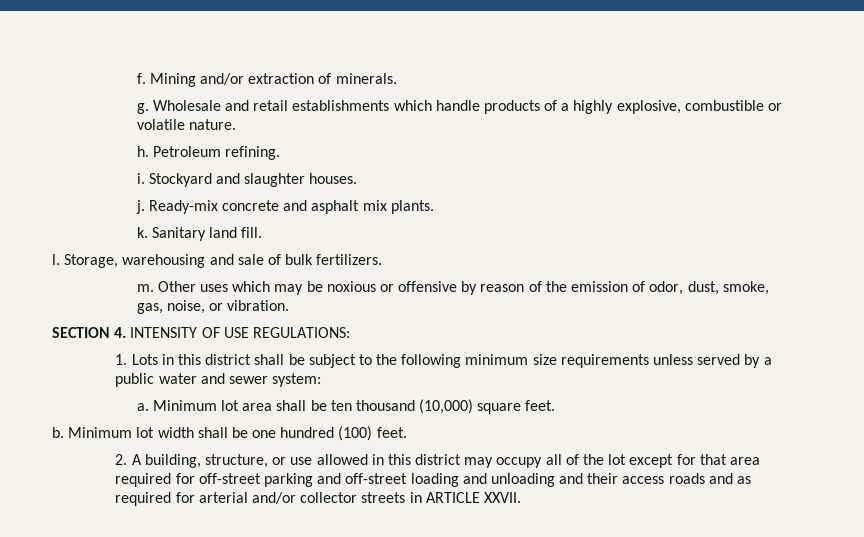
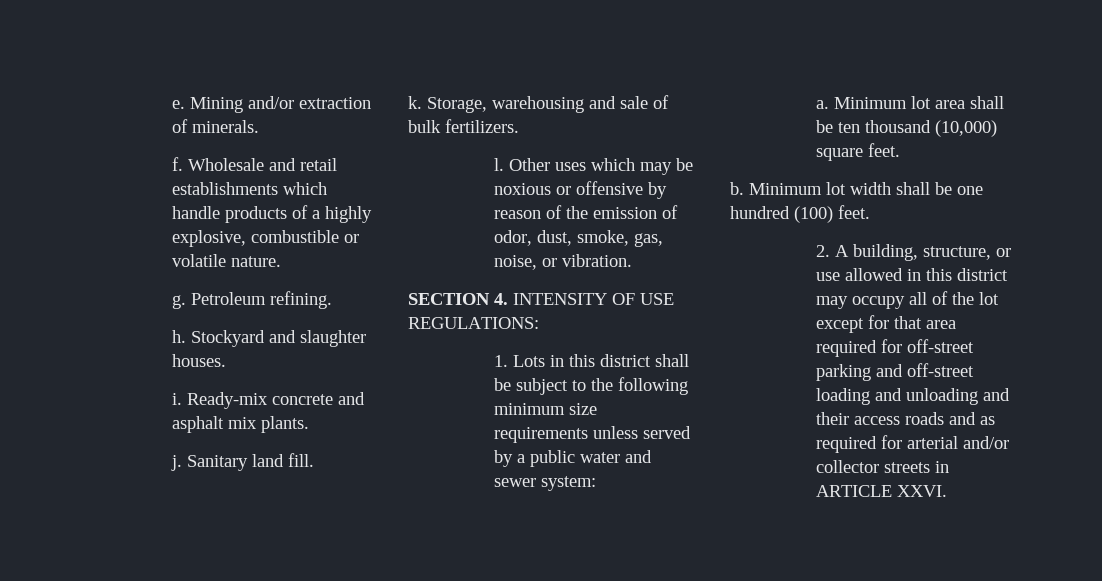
- f.
+ e.
- g.
+ f.
- h.
+ g.
- i.
+ h.
- j.
+ i.
- k.
+ j.
  Sanitary land fill.
- l.
+ k.
  Storage, warehousing and sale of bulk fertilizers.
- m.
+ l.
- 2. A building, structure, or use allowed in this district may occupy all of the lot except for that area required for off-street parking and off-street loading and unloading and their access roads and as required for arterial and/or collector streets in ARTICLE XXVII.
+ 2. A building, structure, or use allowed in this district may occupy all of the lot except for that area required for off-street parking and off-street loading and unloading and their access roads and as required for arterial and/or collector streets in ARTICLE XXVI.

